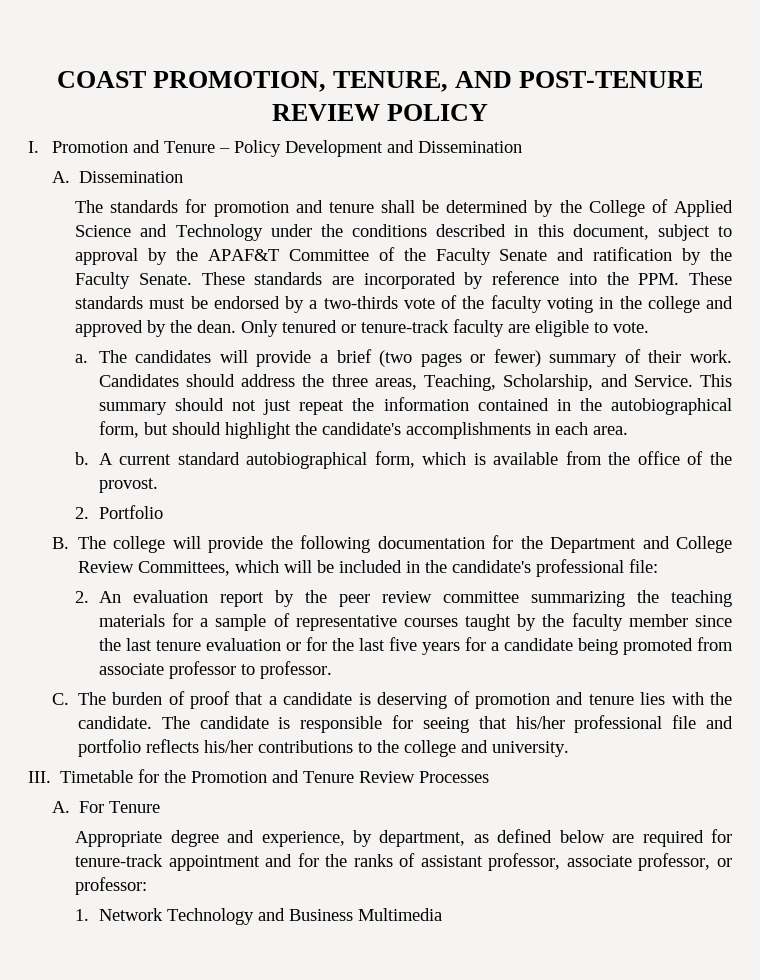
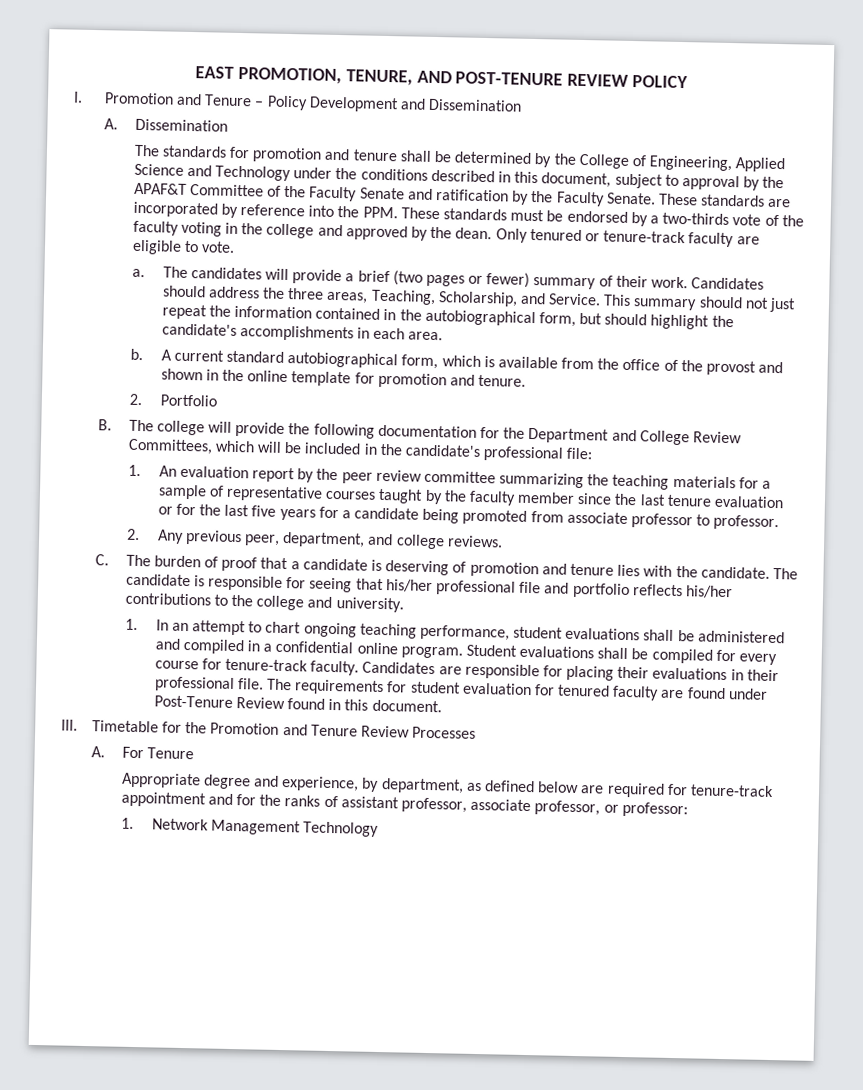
- COAST PROMOTION, TENURE, AND POST-TENURE REVIEW POLICY
+ EAST PROMOTION, TENURE, AND POST-TENURE REVIEW POLICY
- The standards for promotion and tenure shall be determined by the College of Applied Science and Technology under the conditions described in this document, subject to approval by the APAF&T Committee of the Faculty Senate and ratification by the Faculty Senate.
+ The standards for promotion and tenure shall be determined by the College of Engineering, Applied Science and Technology under the conditions described in this document, subject to approval by the APAF&T Committee of the Faculty Senate and ratification by the Faculty Senate.
- A current standard autobiographical form, which is available from the office of the provost.
+ A current standard autobiographical form, which is available from the office of the provost and shown in the online template for promotion and tenure.
- 2. An evaluation report by the peer review committee summarizing the teaching materials for a sample of representative courses taught by the faculty member since the last tenure evaluation or for the last five years for a candidate being promoted from associate professor to professor.
+ 1. An evaluation report by the peer review committee summarizing the teaching materials for a sample of representative courses taught by the faculty member since the last tenure evaluation or for the last five years for a candidate being promoted from associate professor to professor.
+ 2. Any previous peer, department, and college reviews.
+ 1. In an attempt to chart ongoing teaching performance, student evaluations shall be administered and compiled in a confidential online program. Student evaluations shall be compiled for every course for tenure-track faculty. Candidates are responsible for placing their evaluations in their professional file. The requirements for student evaluation for tenured faculty are found under Post-Tenure Review found in this document.
- 1. Network Technology and Business Multimedia
+ 1. Network Management Technology

